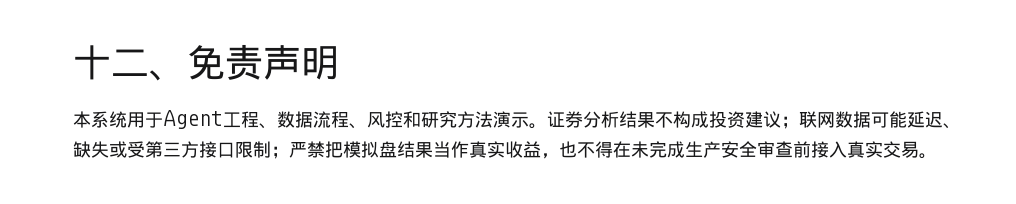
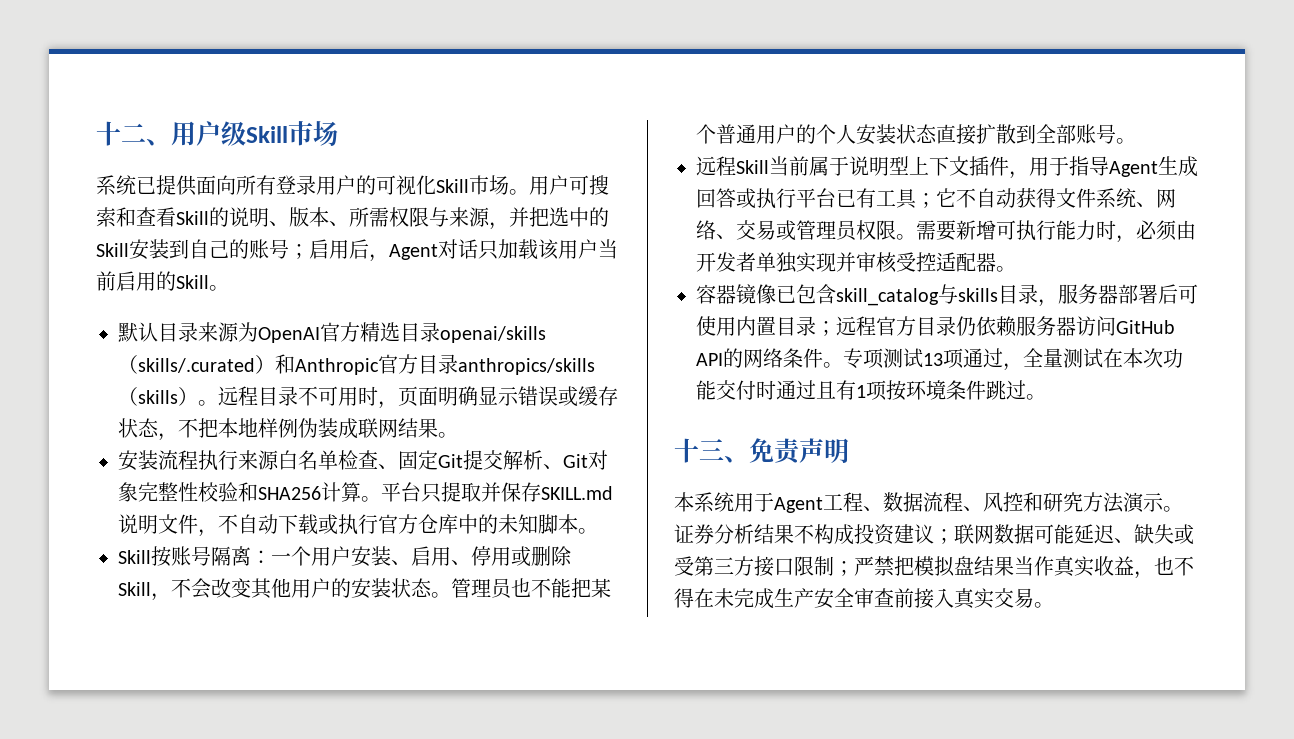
- 十二、免责声明
+ 十二、用户级Skill市场
+ 系统已提供面向所有登录用户的可视化Skill市场。用户可搜索和查看Skill的说明、版本、所需权限与来源，并把选中的Skill安装到自己的账号；启用后，Agent对话只加载该用户当前启用的Skill。
+ 默认目录来源为OpenAI官方精选目录openai/skills（skills/.curated）和Anthropic官方目录anthropics/skills（skills）。远程目录不可用时，页面明确显示错误或缓存状态，不把本地样例伪装成联网结果。
+ 安装流程执行来源白名单检查、固定Git提交解析、Git对象完整性校验和SHA256计算。平台只提取并保存SKILL.md说明文件，不自动下载或执行官方仓库中的未知脚本。
+ Skill按账号隔离：一个用户安装、启用、停用或删除Skill，不会改变其他用户的安装状态。管理员也不能把某个普通用户的个人安装状态直接扩散到全部账号。
+ 远程Skill当前属于说明型上下文插件，用于指导Agent生成回答或执行平台已有工具；它不自动获得文件系统、网络、交易或管理员权限。需要新增可执行能力时，必须由开发者单独实现并审核受控适配器。
+ 容器镜像已包含skill_catalog与skills目录，服务器部署后可使用内置目录；远程官方目录仍依赖服务器访问GitHub API的网络条件。专项测试13项通过，全量测试在本次功能交付时通过且有1项按环境条件跳过。
+ 十三、免责声明

